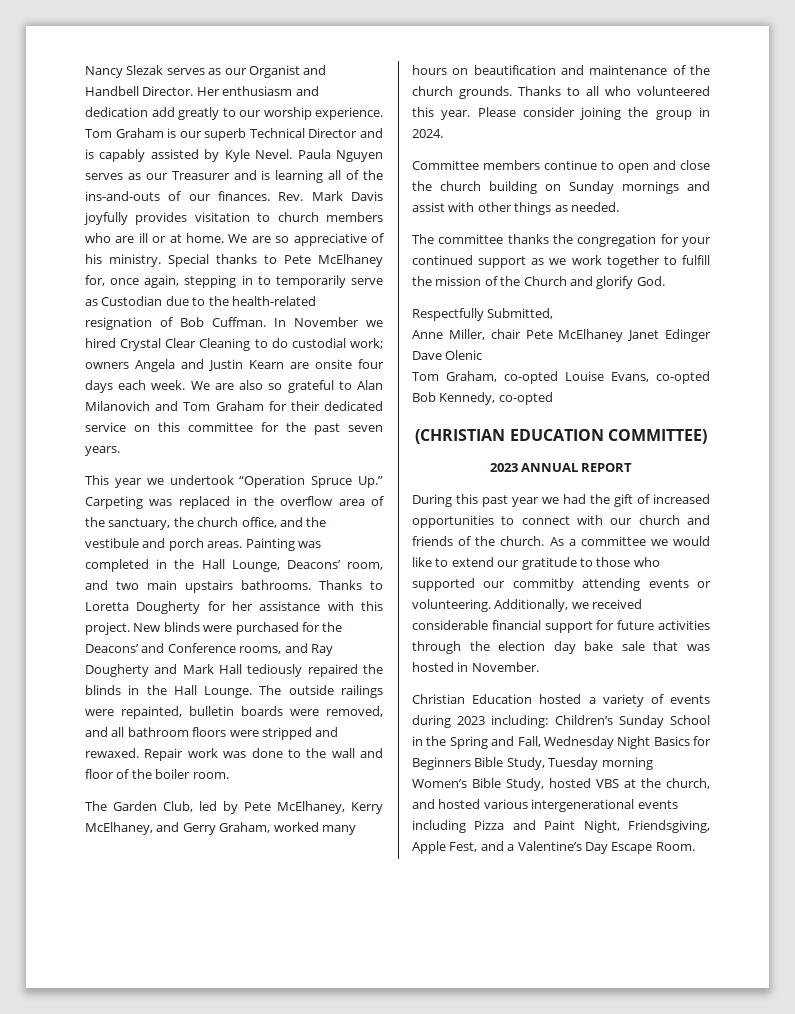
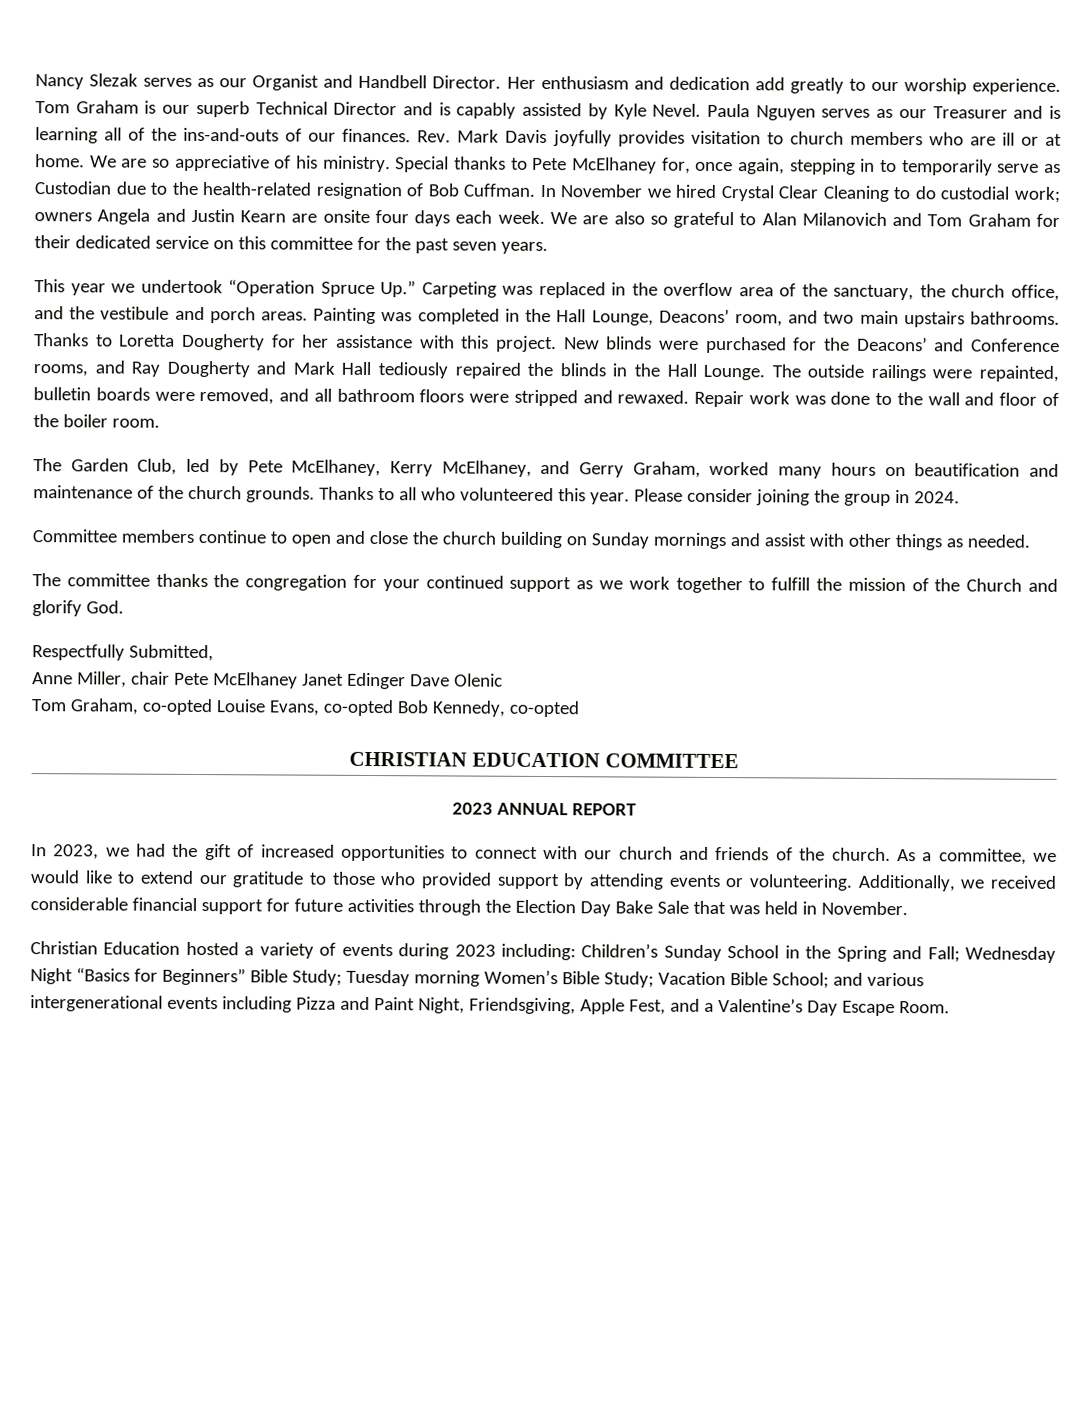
- (CHRISTIAN EDUCATION COMMITTEE)
+ CHRISTIAN EDUCATION COMMITTEE
- During this past year we had the gift of increased opportunities to connect with our church and friends of the church.
+ In 2023, we had the gift of increased opportunities to connect with our church and friends of the church.
- As a committee we would like to extend our gratitude to those who supported our commitby attending events or volunteering.
+ As a committee, we would like to extend our gratitude to those who provided support by attending events or volunteering.
- Additionally, we received considerable financial support for future activities through the election day bake sale that was hosted in November.
+ Additionally, we received considerable financial support for future activities through the Election Day Bake Sale that was held in November.
- Christian Education hosted a variety of events during 2023 including: Children’s Sunday School in the Spring and Fall, Wednesday Night Basics for Beginners Bible Study, Tuesday morning Women’s Bible Study, hosted VBS at the church, and hosted various intergenerational events including Pizza and Paint Night, Friendsgiving, Apple Fest, and a Valentine’s Day Escape Room.
+ Christian Education hosted a variety of events during 2023 including: Children’s Sunday School in the Spring and Fall; Wednesday Night “Basics for Beginners” Bible Study; Tuesday morning Women’s Bible Study; Vacation Bible School; and various intergenerational events including Pizza and Paint Night, Friendsgiving, Apple Fest, and a Valentine’s Day Escape Room.

